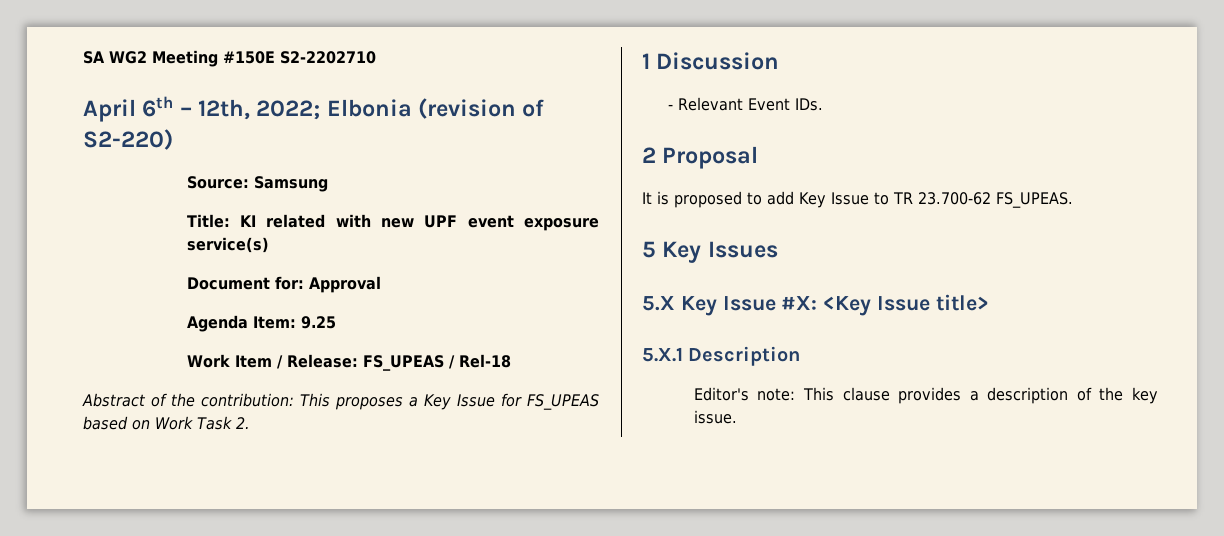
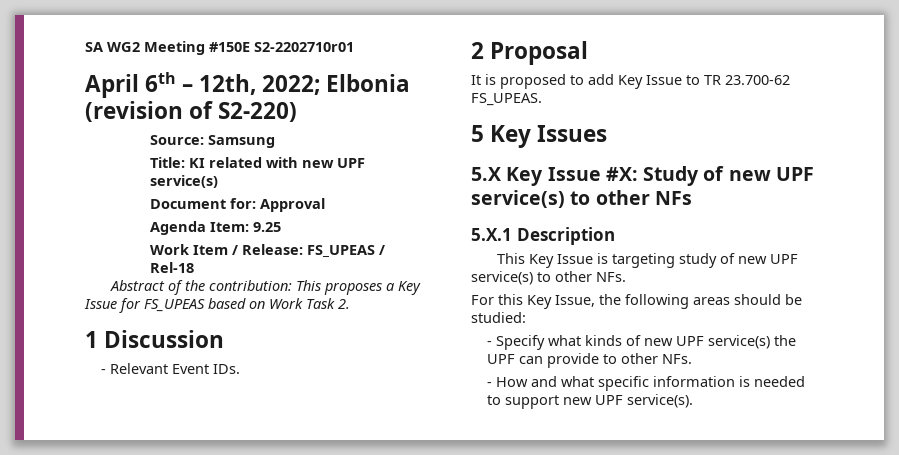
- SA WG2 Meeting #150E S2-2202710
+ SA WG2 Meeting #150E S2-2202710r01
- Title: KI related with new UPF event exposure service(s)
+ Title: KI related with new UPF service(s)
- 5.X Key Issue #X: <Key Issue title>
+ 5.X Key Issue #X: Study of new UPF service(s) to other NFs
  5.X.1 Description
- Editor's note: This clause provides a description of the key issue.
+ This Key Issue is targeting study of new UPF service(s) to other NFs.
+ For this Key Issue, the following areas should be studied:
+ - Specify what kinds of new UPF service(s) the UPF can provide to other NFs.
+ - How and what specific information is needed to support new UPF service(s).

